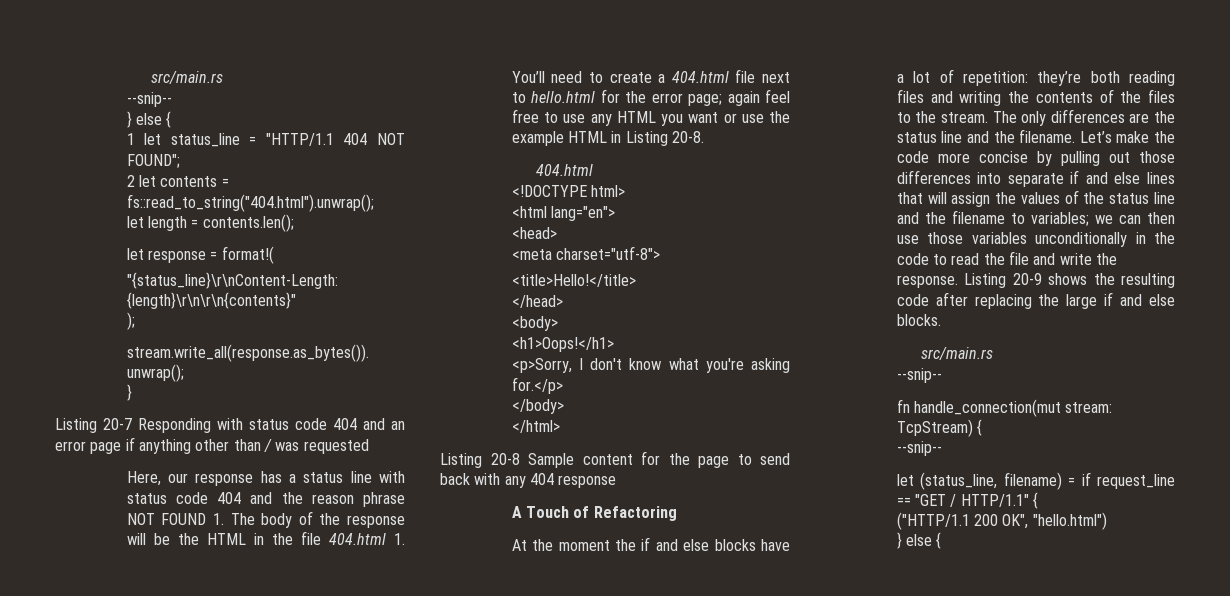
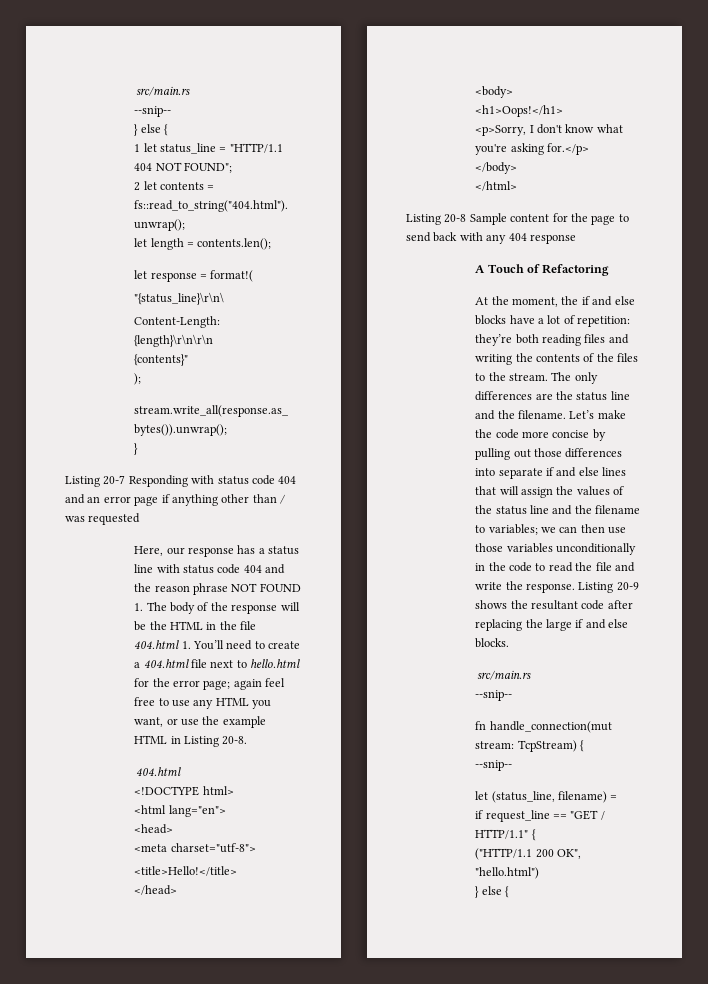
- "{status_line}\r\nContent-Length: {length}\r\n\r\n{contents}"
+ "{status_line}\r\n\
+ Content-Length: {length}\r\n\r\n
+ {contents}"
- again feel free to use any HTML you want or use the example HTML in Listing 20-8.
+ again feel free to use any HTML you want, or use the example HTML in Listing 20-8.
- At the moment the if and else blocks have a lot of repetition: they’re both reading files and writing the contents of the files to the stream.
+ At the moment, the if and else blocks have a lot of repetition: they’re both reading files and writing the contents of the files to the stream.
- Listing 20-9 shows the resulting code after replacing the large if and else blocks.
+ Listing 20-9 shows the resultant code after replacing the large if and else blocks.
- let (status_line, filename) = if request_line == "GET / HTTP/1.1" {
+ let (status_line, filename) =
+ if request_line == "GET / HTTP/1.1" {

